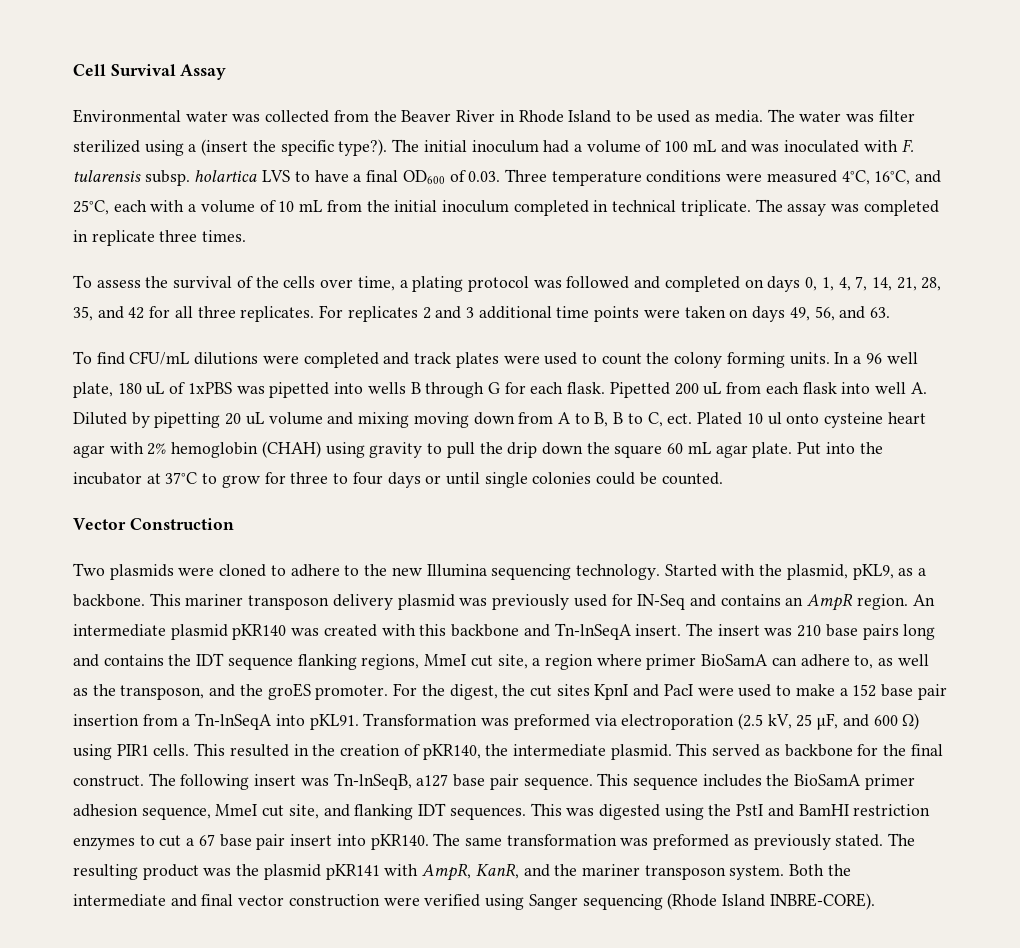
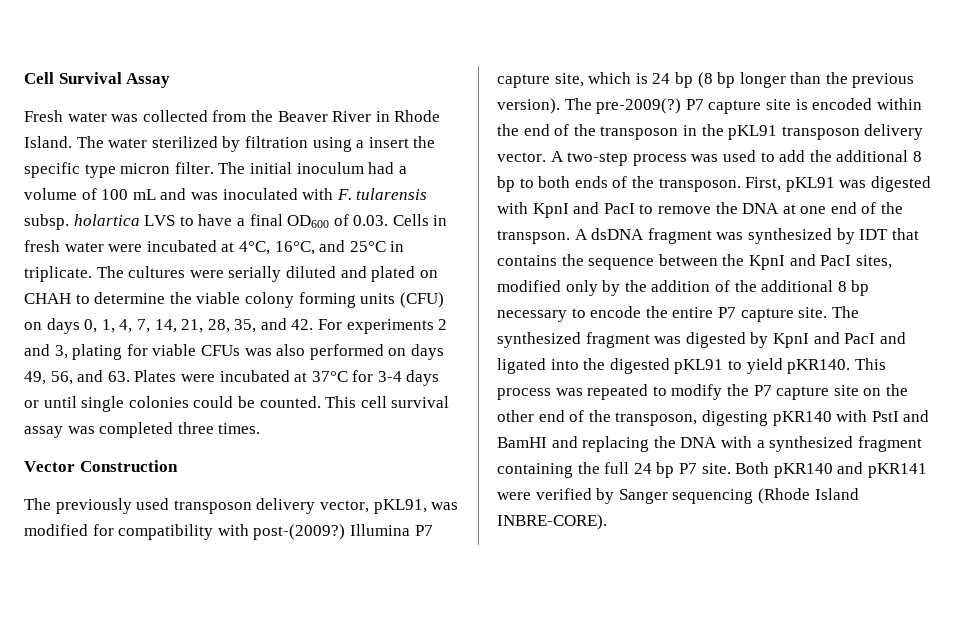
- Environmental water was collected from the Beaver River in Rhode Island to be used as media. The water was filter sterilized using a (insert the specific type?).
+ Fresh water was collected from the Beaver River in Rhode Island. The water sterilized by filtration using a insert the specific type micron filter.
- The initial inoculum had a volume of 100 mL and was inoculated with F. tularensis subsp. holartica LVS to have a final OD600 of 0.03. Three temperature conditions were measured 4°C, 16°C, and 25°C, each with a volume of 10 mL from the initial inoculum completed in technical triplicate. The assay was completed in replicate three times.
- To assess the survival of the cells over time, a plating protocol was followed and completed on days 0, 1, 4, 7, 14, 21, 28, 35, and 42 for all three replicates. For replicates 2 and 3 additional time points were taken on days 49, 56, and 63.
- To find CFU/mL dilutions were completed and track plates were used to count the colony forming units. In a 96 well plate, 180 uL of 1xPBS was pipetted into wells B through G for each flask. Pipetted 200 uL from each flask into well A. Diluted by pipetting 20 uL volume and mixing moving down from A to B, B to C, ect. Plated 10 ul onto cysteine heart agar with 2% hemoglobin (CHAH) using gravity to pull the drip down the square 60 mL agar plate. Put into the incubator at 37°C to grow for three to four days or until single colonies could be counted.
+ The initial inoculum had a volume of 100 mL and was inoculated with F. tularensis subsp. holartica LVS to have a final OD600 of 0.03. Cells in fresh water were incubated at 4°C, 16°C, and 25°C in triplicate. The cultures were serially diluted and plated on CHAH to determine the viable colony forming units (CFU) on days 0, 1, 4, 7, 14, 21, 28, 35, and 42. For experiments 2 and 3, plating for viable CFUs was also performed on days 49, 56, and 63. Plates were incubated at 37°C for 3-4 days or until single colonies could be counted. This cell survival assay was completed three times.
  Vector Construction
- Two plasmids were cloned to adhere to the new Illumina sequencing technology. Started with the plasmid, pKL9, as a backbone. This mariner transposon delivery plasmid was previously used for IN-Seq and contains an AmpR region. An intermediate plasmid pKR140 was created with this backbone and Tn-lnSeqA insert. The insert was 210 base pairs long and contains the IDT sequence flanking regions, MmeI cut site, a region where primer BioSamA can adhere to, as well as the transposon, and the groES promoter. For the digest, the cut sites KpnI and PacI were used to make a 152 base pair insertion from a Tn-lnSeqA into pKL91. Transformation was preformed via electroporation (2.5 kV, 25 μF, and 600 Ω) using PIR1 cells. This resulted in the creation of pKR140, the intermediate plasmid. This served as backbone for the final construct. The following insert was Tn-lnSeqB, a127 base pair sequence. This sequence includes the BioSamA primer adhesion sequence, MmeI cut site, and flanking IDT sequences. This was digested using the PstI and BamHI restriction enzymes to cut a 67 base pair insert into pKR140. The same transformation was preformed as previously stated. The resulting product was the plasmid pKR141 with AmpR, KanR, and the mariner transposon system. Both the intermediate and final vector construction were verified using Sanger sequencing (Rhode Island INBRE-CORE).
+ The previously used transposon delivery vector, pKL91, was modified for compatibility with post-(2009?) Illumina P7 capture site, which is 24 bp (8 bp longer than the previous version). The pre-2009(?) P7 capture site is encoded within the end of the transposon in the pKL91 transposon delivery vector. A two-step process was used to add the additional 8 bp to both ends of the transposon. First, pKL91 was digested with KpnI and PacI to remove the DNA at one end of the transpson. A dsDNA fragment was synthesized by IDT that contains the sequence between the KpnI and PacI sites, modified only by the addition of the additional 8 bp necessary to encode the entire P7 capture site. The synthesized fragment was digested by KpnI and PacI and ligated into the digested pKL91 to yield pKR140. This process was repeated to modify the P7 capture site on the other end of the transposon, digesting pKR140 with PstI and BamHI and replacing the DNA with a synthesized fragment containing the full 24 bp P7 site. Both pKR140 and pKR141 were verified by Sanger sequencing (Rhode Island INBRE-CORE).

